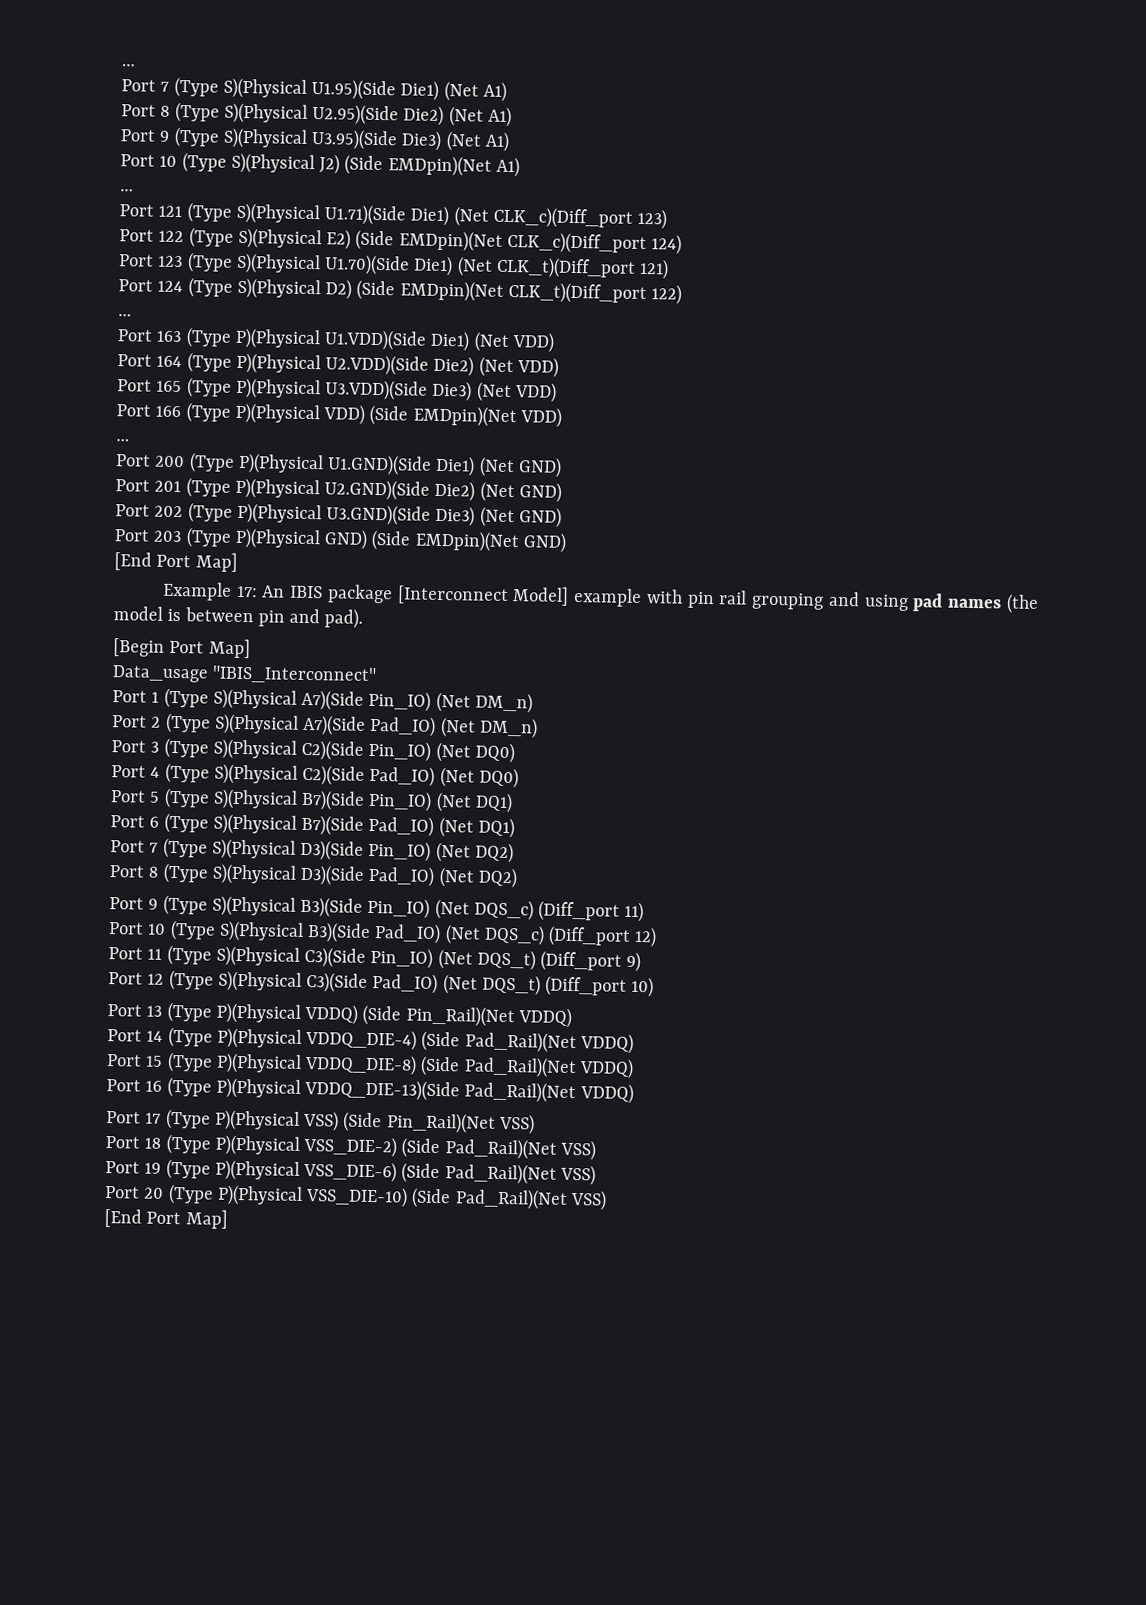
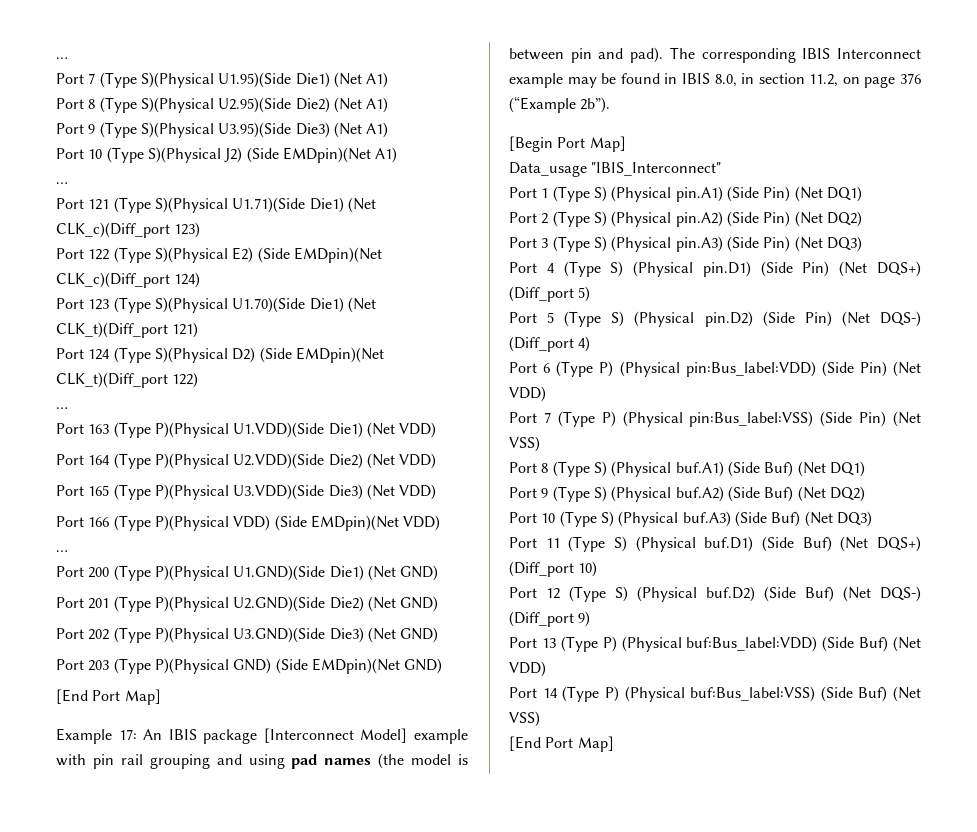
+ The corresponding IBIS Interconnect example may be found in IBIS 8.0, in section 11.2, on page 376 (“Example 2b”).
- Port 1 (Type S)(Physical A7)(Side Pin_IO) (Net DM_n)
- Port 2 (Type S)(Physical A7)(Side Pad_IO) (Net DM_n)
- Port 3 (Type S)(Physical C2)(Side Pin_IO) (Net DQ0)
- Port 4 (Type S)(Physical C2)(Side Pad_IO) (Net DQ0)
- Port 5 (Type S)(Physical B7)(Side Pin_IO) (Net DQ1)
- Port 6 (Type S)(Physical B7)(Side Pad_IO) (Net DQ1)
- Port 7 (Type S)(Physical D3)(Side Pin_IO) (Net DQ2)
- Port 8 (Type S)(Physical D3)(Side Pad_IO) (Net DQ2)
- Port 9 (Type S)(Physical B3)(Side Pin_IO) (Net DQS_c) (Diff_port 11)
- Port 10 (Type S)(Physical B3)(Side Pad_IO) (Net DQS_c) (Diff_port 12)
- Port 11 (Type S)(Physical C3)(Side Pin_IO) (Net DQS_t) (Diff_port 9)
- Port 12 (Type S)(Physical C3)(Side Pad_IO) (Net DQS_t) (Diff_port 10)
- Port 13 (Type P)(Physical VDDQ) (Side Pin_Rail)(Net VDDQ)
- Port 14 (Type P)(Physical VDDQ_DIE-4) (Side Pad_Rail)(Net VDDQ)
- Port 15 (Type P)(Physical VDDQ_DIE-8) (Side Pad_Rail)(Net VDDQ)
- Port 16 (Type P)(Physical VDDQ_DIE-13)(Side Pad_Rail)(Net VDDQ)
- Port 17 (Type P)(Physical VSS) (Side Pin_Rail)(Net VSS)
- Port 18 (Type P)(Physical VSS_DIE-2) (Side Pad_Rail)(Net VSS)
- Port 19 (Type P)(Physical VSS_DIE-6) (Side Pad_Rail)(Net VSS)
- Port 20 (Type P)(Physical VSS_DIE-10) (Side Pad_Rail)(Net VSS)
+ Port 1 (Type S) (Physical pin.A1) (Side Pin) (Net DQ1)
+ Port 2 (Type S) (Physical pin.A2) (Side Pin) (Net DQ2)
+ Port 3 (Type S) (Physical pin.A3) (Side Pin) (Net DQ3)
+ Port 4 (Type S) (Physical pin.D1) (Side Pin) (Net DQS+) (Diff_port 5)
+ Port 5 (Type S) (Physical pin.D2) (Side Pin) (Net DQS-) (Diff_port 4)
+ Port 6 (Type P) (Physical pin:Bus_label:VDD) (Side Pin) (Net VDD)
+ Port 7 (Type P) (Physical pin:Bus_label:VSS) (Side Pin) (Net VSS)
+ Port 8 (Type S) (Physical buf.A1) (Side Buf) (Net DQ1)
+ Port 9 (Type S) (Physical buf.A2) (Side Buf) (Net DQ2)
+ Port 10 (Type S) (Physical buf.A3) (Side Buf) (Net DQ3)
+ Port 11 (Type S) (Physical buf.D1) (Side Buf) (Net DQS+) (Diff_port 10)
+ Port 12 (Type S) (Physical buf.D2) (Side Buf) (Net DQS-) (Diff_port 9)
+ Port 13 (Type P) (Physical buf:Bus_label:VDD) (Side Buf) (Net VDD)
+ Port 14 (Type P) (Physical buf:Bus_label:VSS) (Side Buf) (Net VSS)

